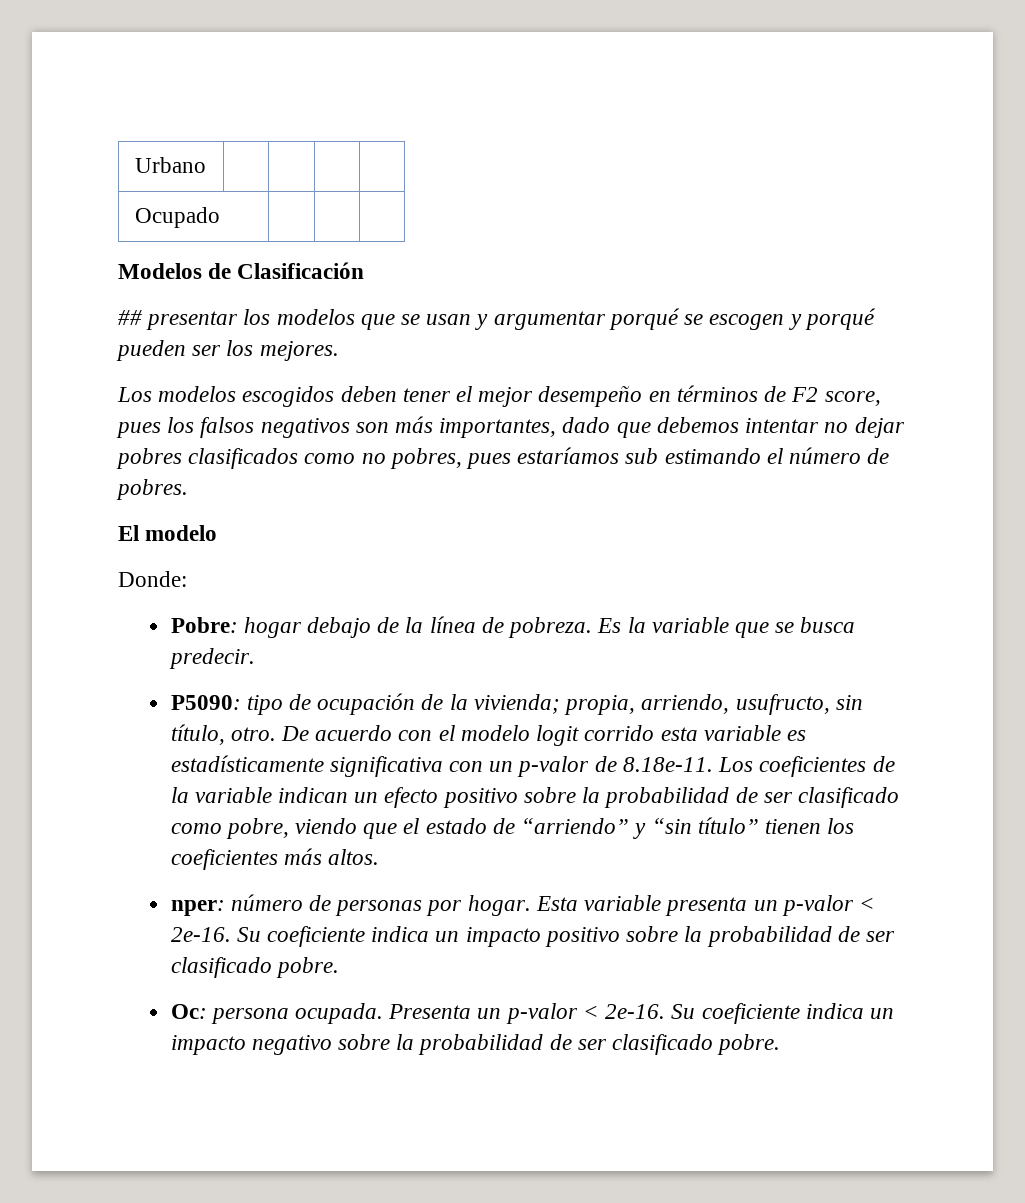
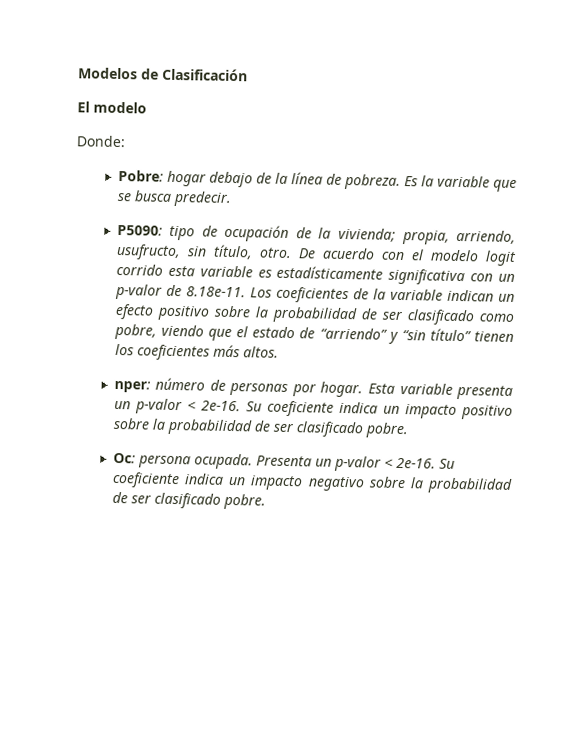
- Urbano | | | |
- Ocupado | | |
- ## presentar los modelos que se usan y argumentar porqué se escogen y porqué pueden ser los mejores.
- Los modelos escogidos deben tener el mejor desempeño en términos de F2 score, pues los falsos negativos son más importantes, dado que debemos intentar no dejar pobres clasificados como no pobres, pues estaríamos sub estimando el número de pobres.

